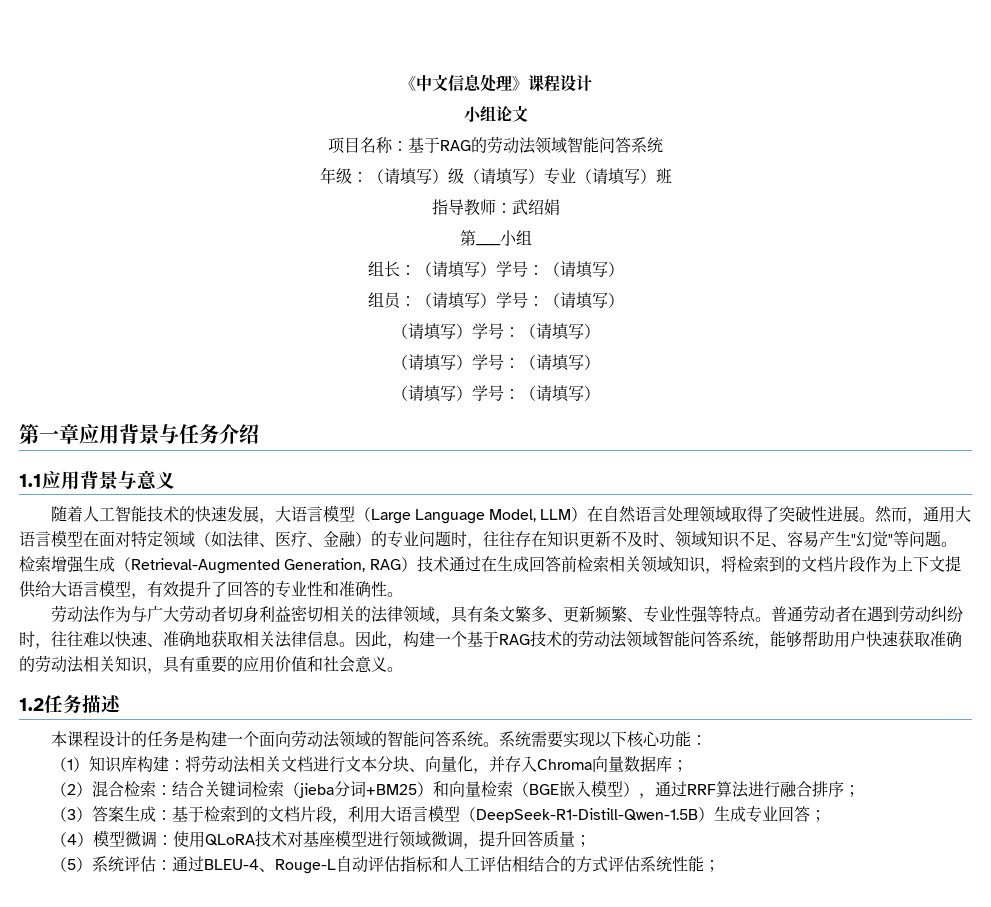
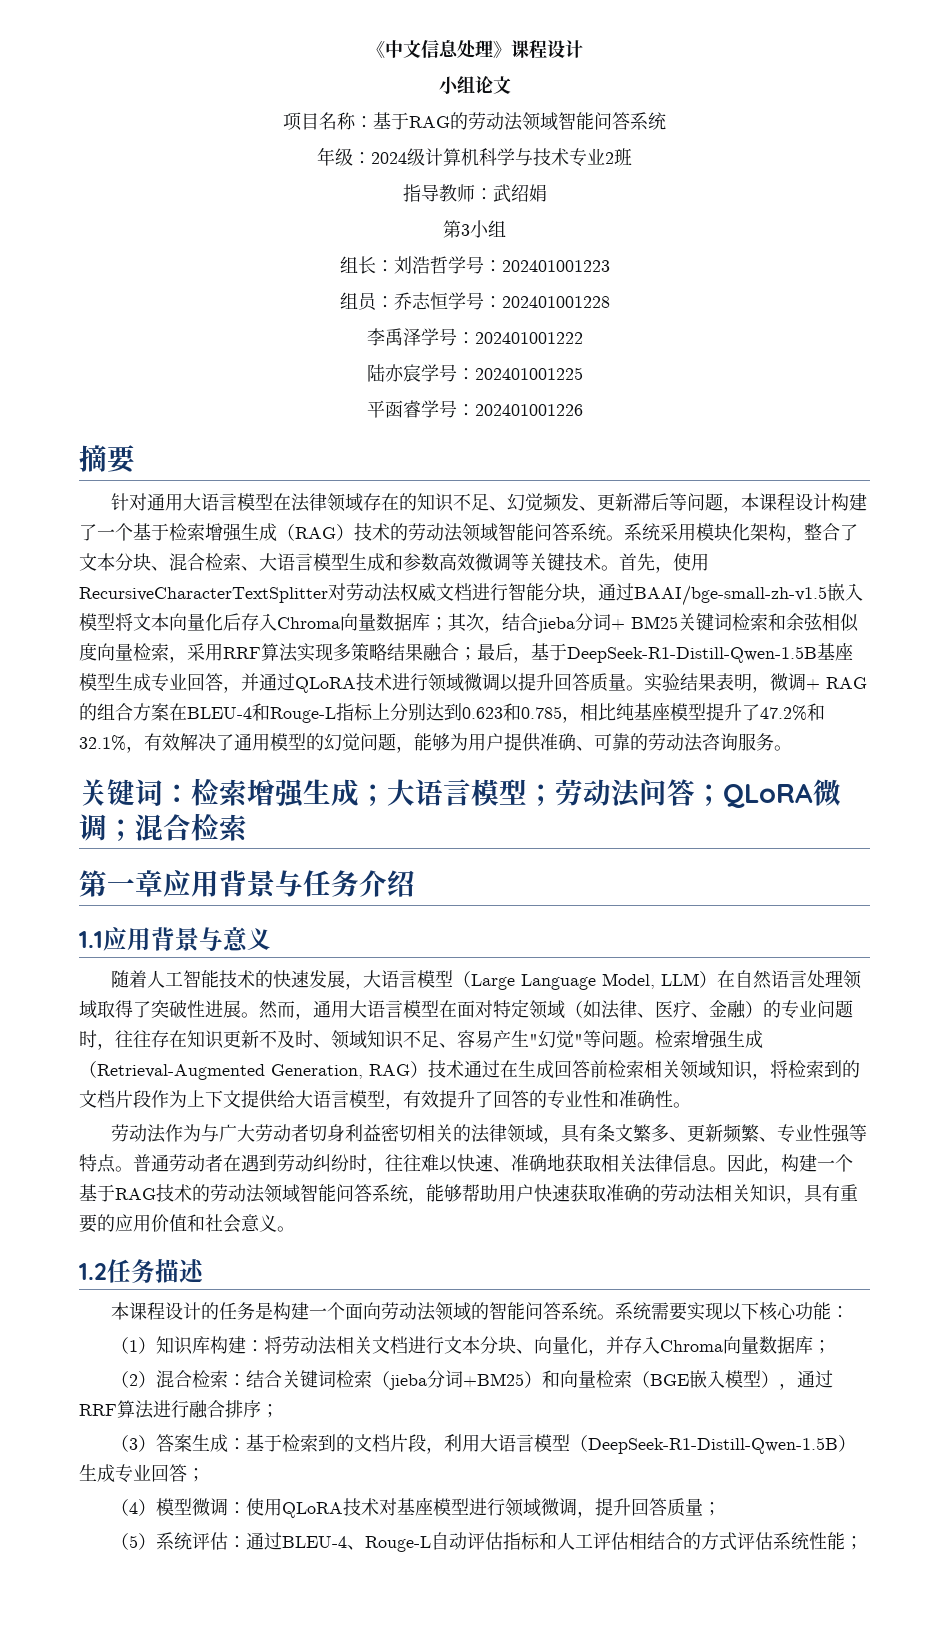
- 年级：（请填写）级（请填写）专业（请填写）班
+ 年级：2024级计算机科学与技术专业2班
- 第____小组
+ 第3小组
- 组长：（请填写）学号：（请填写）
- 组员：（请填写）学号：（请填写）
- （请填写）学号：（请填写）
- （请填写）学号：（请填写）
- （请填写）学号：（请填写）
+ 组长：刘浩哲学号：202401001223
+ 组员：乔志恒学号：202401001228
+ 李禹泽学号：202401001222
+ 陆亦宸学号：202401001225
+ 平函睿学号：202401001226
+ 摘要
+ 针对通用大语言模型在法律领域存在的知识不足、幻觉频发、更新滞后等问题，本课程设计构建了一个基于检索增强生成（RAG）技术的劳动法领域智能问答系统。系统采用模块化架构，整合了文本分块、混合检索、大语言模型生成和参数高效微调等关键技术。首先，使用RecursiveCharacterTextSplitter对劳动法权威文档进行智能分块，通过BAAI/bge-small-zh-v1.5嵌入模型将文本向量化后存入Chroma向量数据库；其次，结合jieba分词+ BM25关键词检索和余弦相似度向量检索，采用RRF算法实现多策略结果融合；最后，基于DeepSeek-R1-Distill-Qwen-1.5B基座模型生成专业回答，并通过QLoRA技术进行领域微调以提升回答质量。实验结果表明，微调+ RAG的组合方案在BLEU-4和Rouge-L指标上分别达到0.623和0.785，相比纯基座模型提升了47.2%和32.1%，有效解决了通用模型的幻觉问题，能够为用户提供准确、可靠的劳动法咨询服务。
+ 关键词：检索增强生成；大语言模型；劳动法问答；QLoRA微调；混合检索

